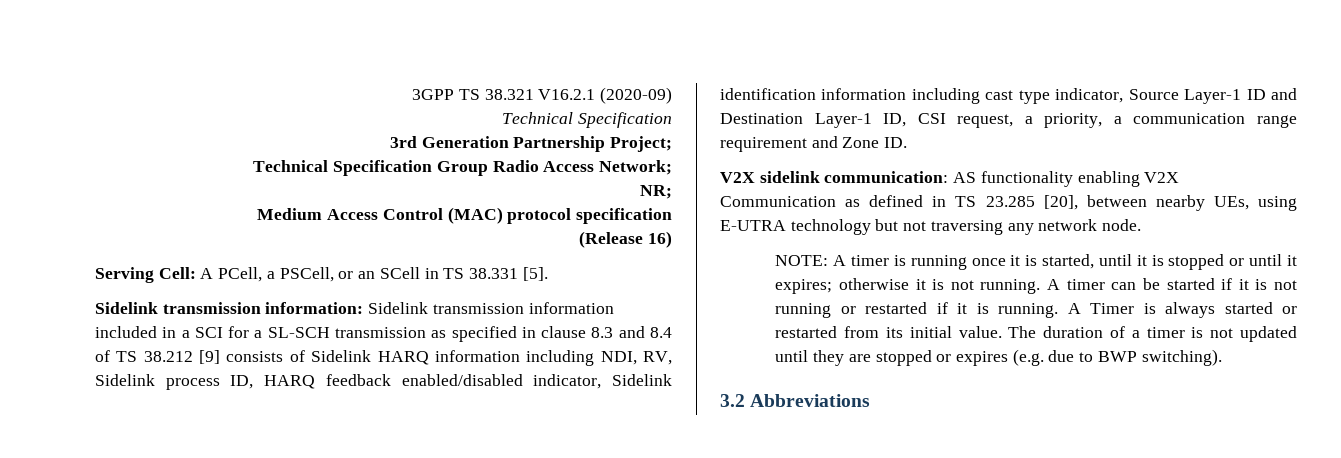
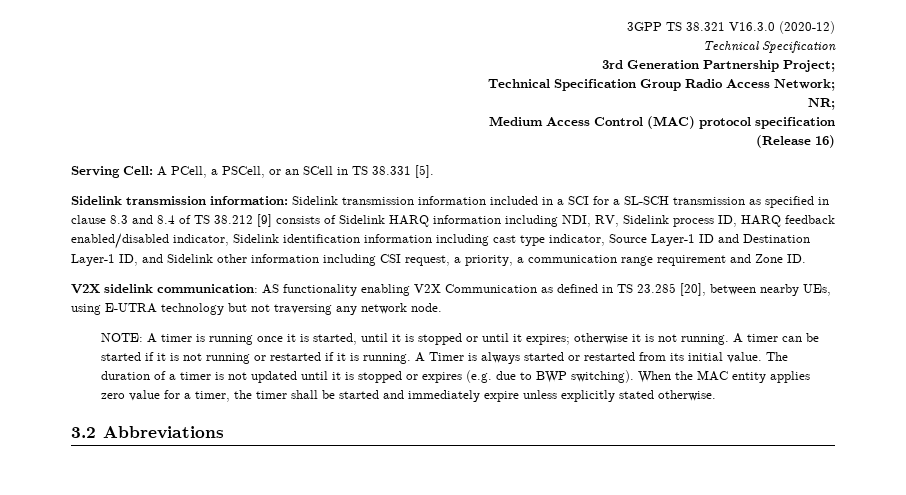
- 3GPP TS 38.321 V16.2.1 (2020-09)
+ 3GPP TS 38.321 V16.3.0 (2020-12)
- Sidelink transmission information included in a SCI for a SL-SCH transmission as specified in clause 8.3 and 8.4 of TS 38.212 [9] consists of Sidelink HARQ information including NDI, RV, Sidelink process ID, HARQ feedback enabled/disabled indicator, Sidelink identification information including cast type indicator, Source Layer-1 ID and Destination Layer-1 ID, CSI request, a priority, a communication range requirement and Zone ID.
+ Sidelink transmission information included in a SCI for a SL-SCH transmission as specified in clause 8.3 and 8.4 of TS 38.212 [9] consists of Sidelink HARQ information including NDI, RV, Sidelink process ID, HARQ feedback enabled/disabled indicator, Sidelink identification information including cast type indicator, Source Layer-1 ID and Destination Layer-1 ID, and Sidelink other information including CSI request, a priority, a communication range requirement and Zone ID.
- The duration of a timer is not updated until they are stopped or expires (e.g. due to BWP switching).
+ The duration of a timer is not updated until it is stopped or expires (e.g. due to BWP switching). When the MAC entity applies zero value for a timer, the timer shall be started and immediately expire unless explicitly stated otherwise.

